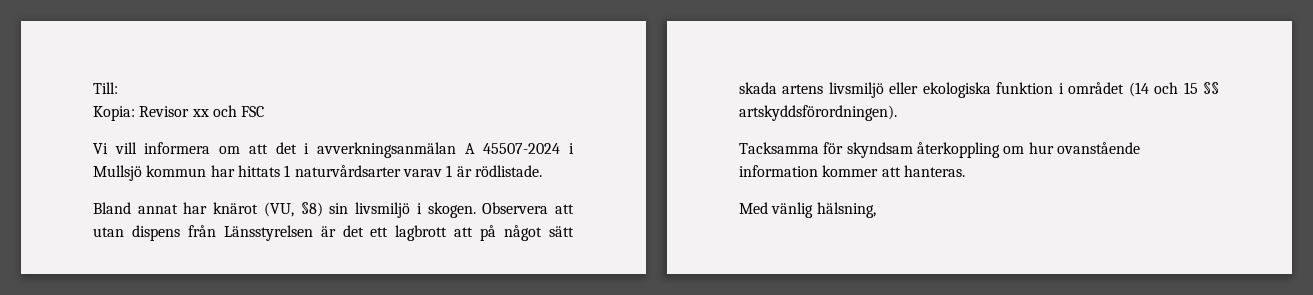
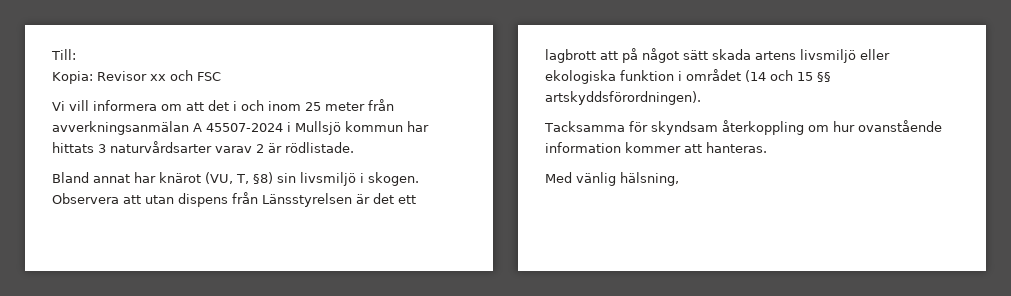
- Vi vill informera om att det i avverkningsanmälan A 45507-2024 i Mullsjö kommun har hittats 1 naturvårdsarter varav 1 är rödlistade.
+ Vi vill informera om att det i och inom 25 meter från avverkningsanmälan A 45507-2024 i Mullsjö kommun har hittats 3 naturvårdsarter varav 2 är rödlistade.
- Bland annat har knärot (VU, §8) sin livsmiljö i skogen.
+ Bland annat har knärot (VU, T, §8) sin livsmiljö i skogen.

